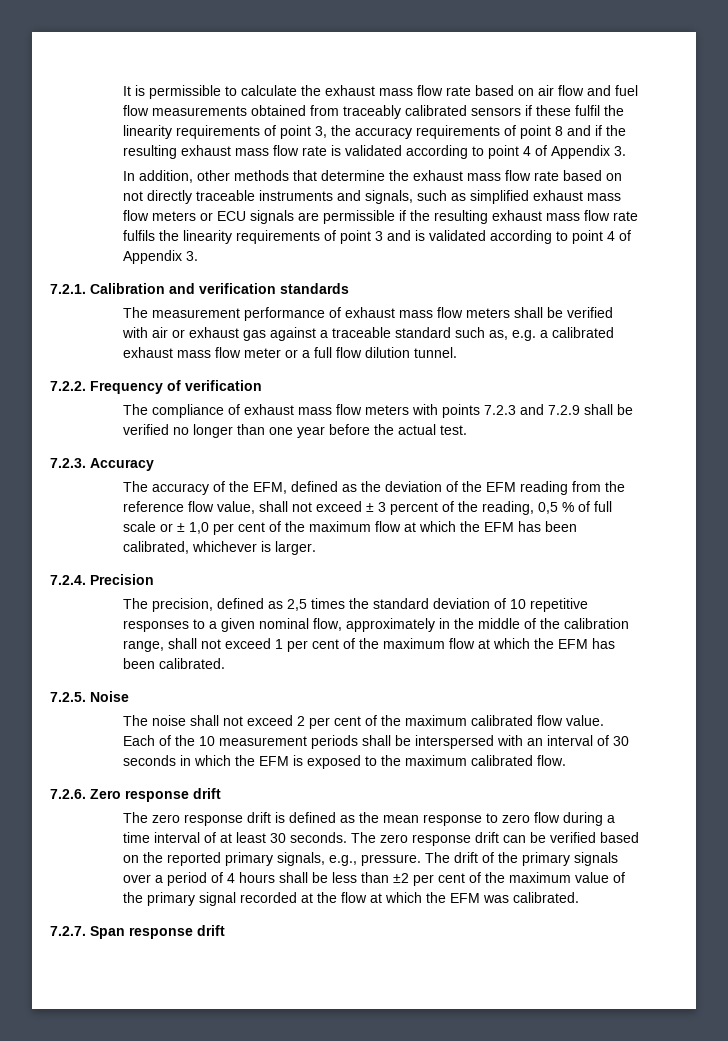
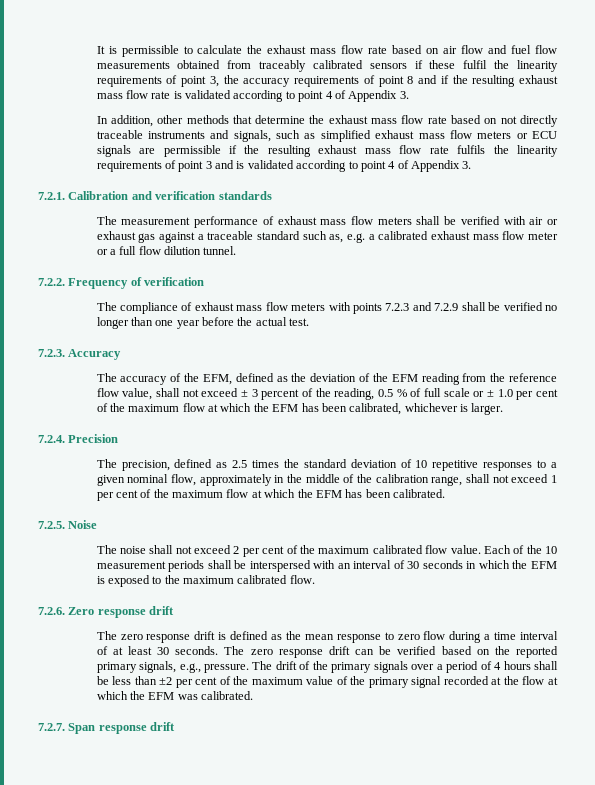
- The accuracy of the EFM, defined as the deviation of the EFM reading from the reference flow value, shall not exceed ± 3 percent of the reading, 0,5 % of full scale or ± 1,0 per cent of the maximum flow at which the EFM has been calibrated, whichever is larger.
+ The accuracy of the EFM, defined as the deviation of the EFM reading from the reference flow value, shall not exceed ± 3 percent of the reading, 0.5 % of full scale or ± 1.0 per cent of the maximum flow at which the EFM has been calibrated, whichever is larger.
- The precision, defined as 2,5 times the standard deviation of 10 repetitive responses to a given nominal flow, approximately in the middle of the calibration range, shall not exceed 1 per cent of the maximum flow at which the EFM has been calibrated.
+ The precision, defined as 2.5 times the standard deviation of 10 repetitive responses to a given nominal flow, approximately in the middle of the calibration range, shall not exceed 1 per cent of the maximum flow at which the EFM has been calibrated.

